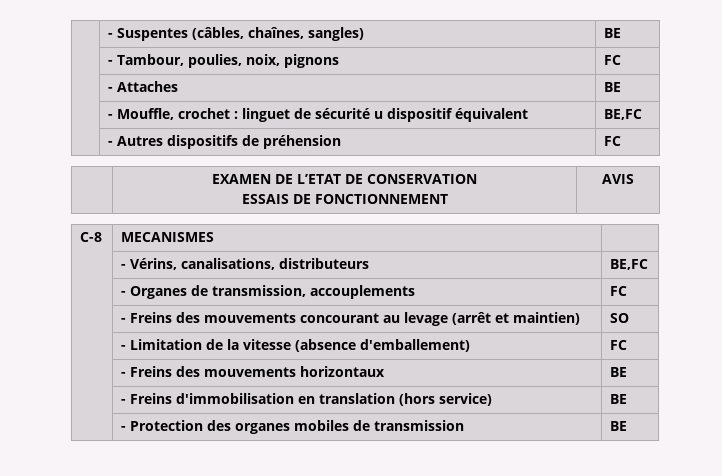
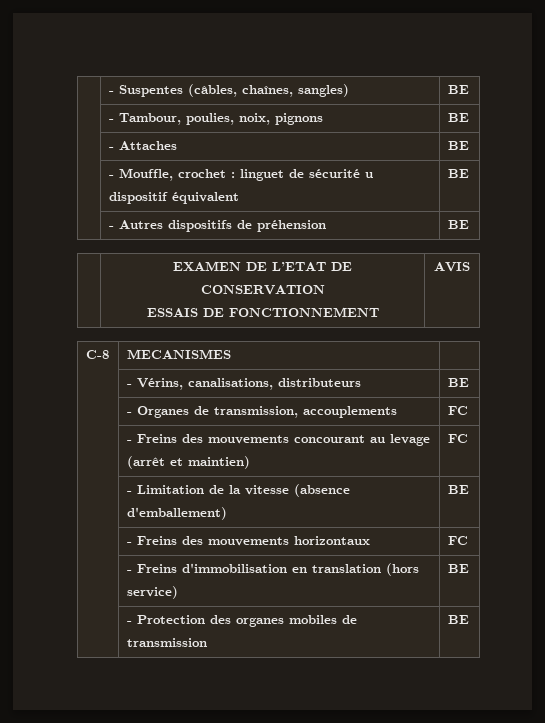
- | - Tambour, poulies, noix, pignons | FC
+ | - Tambour, poulies, noix, pignons | BE
- | - Mouffle, crochet : linguet de sécurité u dispositif équivalent | BE,FC
+ | - Mouffle, crochet : linguet de sécurité u dispositif équivalent | BE
- | - Autres dispositifs de préhension | FC
+ | - Autres dispositifs de préhension | BE
- | - Vérins, canalisations, distributeurs | BE,FC
+ | - Vérins, canalisations, distributeurs | BE
- | - Freins des mouvements concourant au levage (arrêt et maintien) | SO
+ | - Freins des mouvements concourant au levage (arrêt et maintien) | FC
- | - Limitation de la vitesse (absence d'emballement) | FC
+ | - Limitation de la vitesse (absence d'emballement) | BE
- | - Freins des mouvements horizontaux | BE
+ | - Freins des mouvements horizontaux | FC

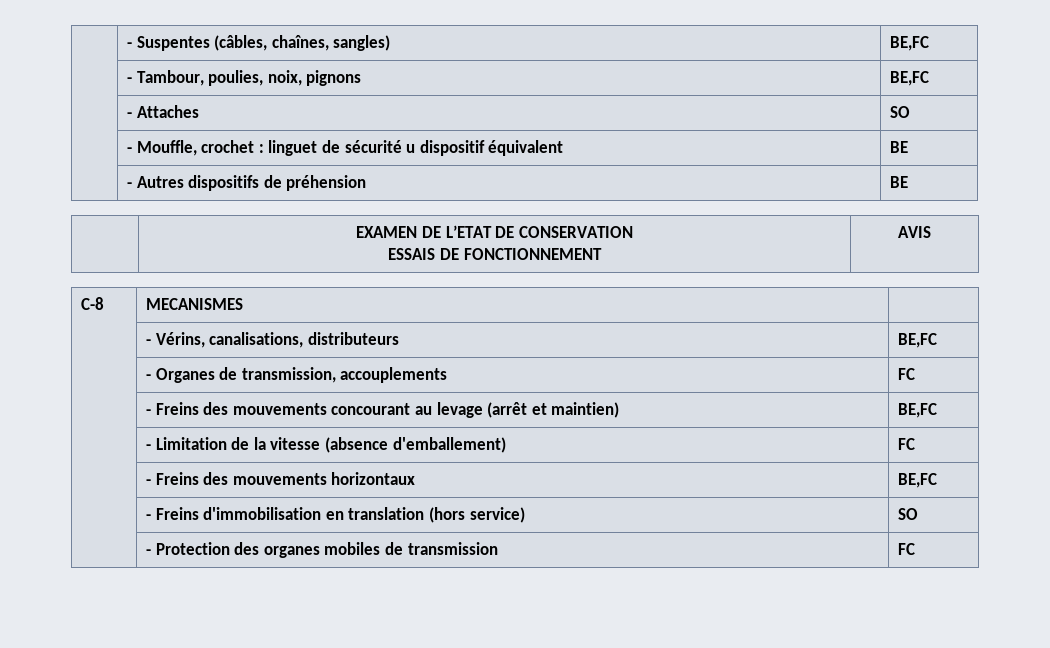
- | - Suspentes (câbles, chaînes, sangles) | BE
+ | - Suspentes (câbles, chaînes, sangles) | BE,FC
- | - Tambour, poulies, noix, pignons | BE
+ | - Tambour, poulies, noix, pignons | BE,FC
- | - Attaches | BE
+ | - Attaches | SO
- | - Vérins, canalisations, distributeurs | BE
+ | - Vérins, canalisations, distributeurs | BE,FC
- | - Freins des mouvements concourant au levage (arrêt et maintien) | FC
+ | - Freins des mouvements concourant au levage (arrêt et maintien) | BE,FC
- | - Limitation de la vitesse (absence d'emballement) | BE
+ | - Limitation de la vitesse (absence d'emballement) | FC
- | - Freins des mouvements horizontaux | FC
+ | - Freins des mouvements horizontaux | BE,FC
- | - Freins d'immobilisation en translation (hors service) | BE
+ | - Freins d'immobilisation en translation (hors service) | SO
- | - Protection des organes mobiles de transmission | BE
+ | - Protection des organes mobiles de transmission | FC

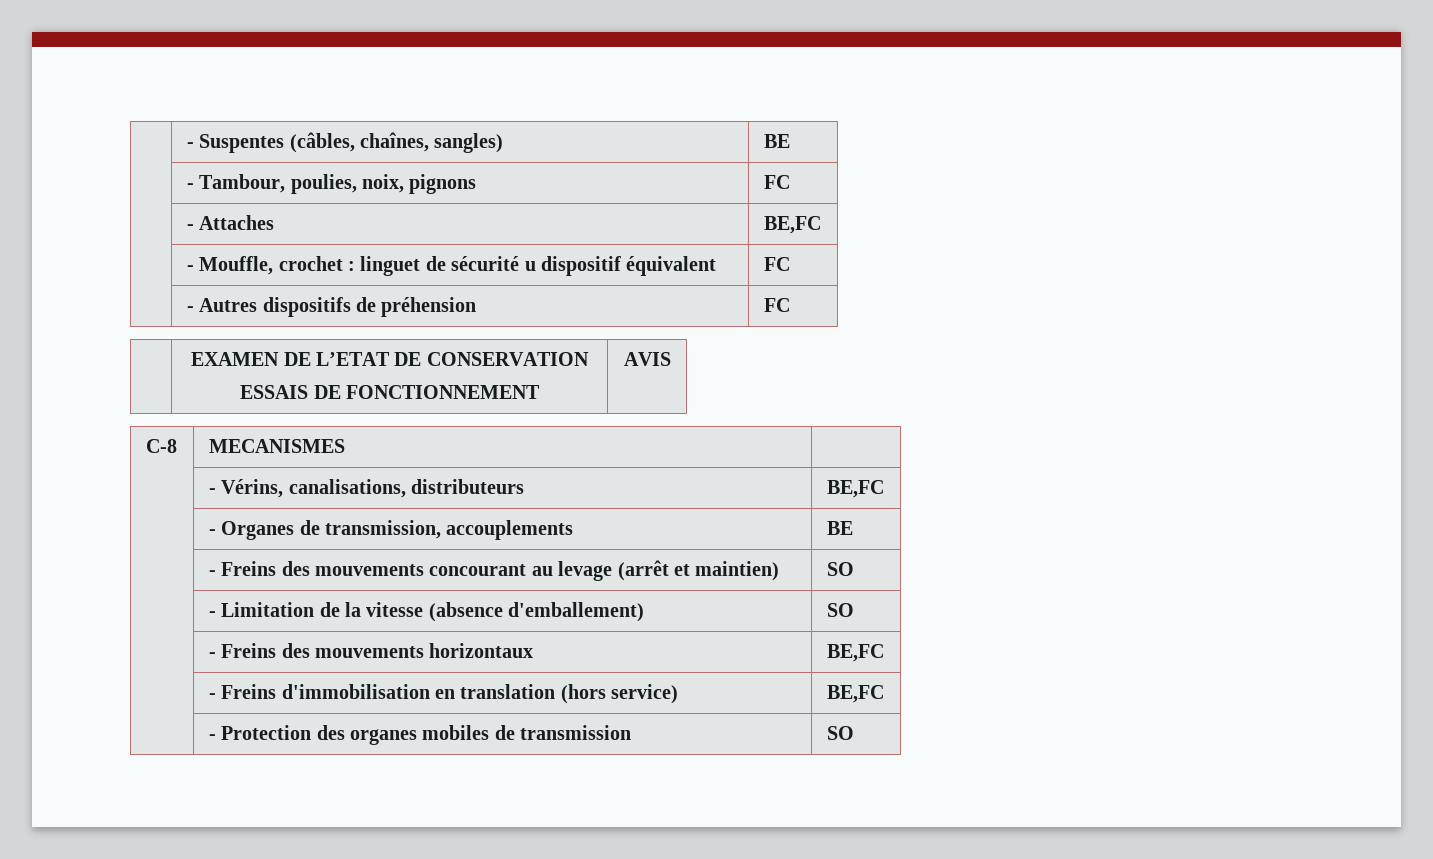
- | - Suspentes (câbles, chaînes, sangles) | BE,FC
+ | - Suspentes (câbles, chaînes, sangles) | BE
- | - Tambour, poulies, noix, pignons | BE,FC
+ | - Tambour, poulies, noix, pignons | FC
- | - Attaches | SO
+ | - Attaches | BE,FC
- | - Mouffle, crochet : linguet de sécurité u dispositif équivalent | BE
+ | - Mouffle, crochet : linguet de sécurité u dispositif équivalent | FC
- | - Autres dispositifs de préhension | BE
+ | - Autres dispositifs de préhension | FC
- | - Organes de transmission, accouplements | FC
+ | - Organes de transmission, accouplements | BE
- | - Freins des mouvements concourant au levage (arrêt et maintien) | BE,FC
+ | - Freins des mouvements concourant au levage (arrêt et maintien) | SO
- | - Limitation de la vitesse (absence d'emballement) | FC
+ | - Limitation de la vitesse (absence d'emballement) | SO
- | - Freins d'immobilisation en translation (hors service) | SO
+ | - Freins d'immobilisation en translation (hors service) | BE,FC
- | - Protection des organes mobiles de transmission | FC
+ | - Protection des organes mobiles de transmission | SO

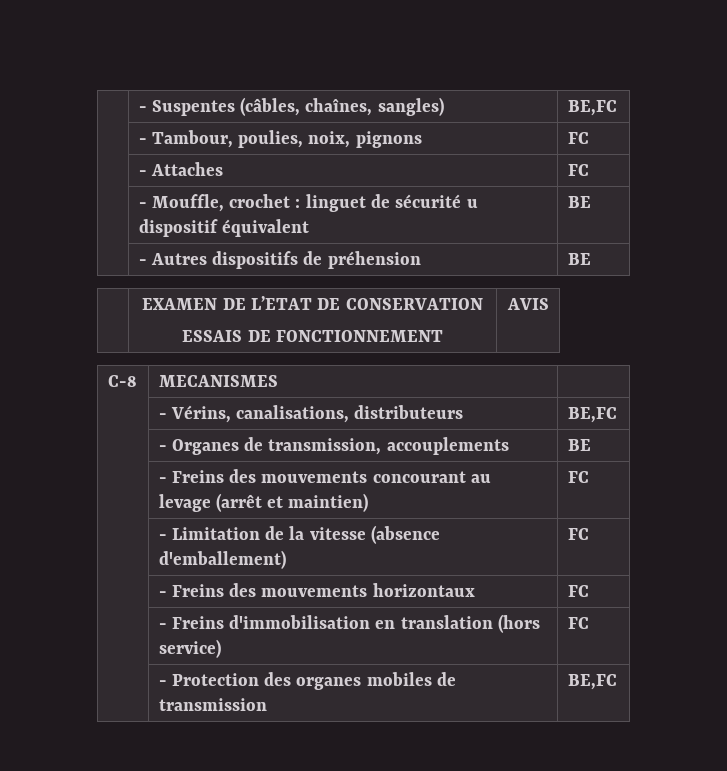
- | - Suspentes (câbles, chaînes, sangles) | BE
+ | - Suspentes (câbles, chaînes, sangles) | BE,FC
- | - Attaches | BE,FC
+ | - Attaches | FC
- | - Mouffle, crochet : linguet de sécurité u dispositif équivalent | FC
+ | - Mouffle, crochet : linguet de sécurité u dispositif équivalent | BE
- | - Autres dispositifs de préhension | FC
+ | - Autres dispositifs de préhension | BE
- | - Freins des mouvements concourant au levage (arrêt et maintien) | SO
+ | - Freins des mouvements concourant au levage (arrêt et maintien) | FC
- | - Limitation de la vitesse (absence d'emballement) | SO
+ | - Limitation de la vitesse (absence d'emballement) | FC
- | - Freins des mouvements horizontaux | BE,FC
+ | - Freins des mouvements horizontaux | FC
- | - Freins d'immobilisation en translation (hors service) | BE,FC
+ | - Freins d'immobilisation en translation (hors service) | FC
- | - Protection des organes mobiles de transmission | SO
+ | - Protection des organes mobiles de transmission | BE,FC

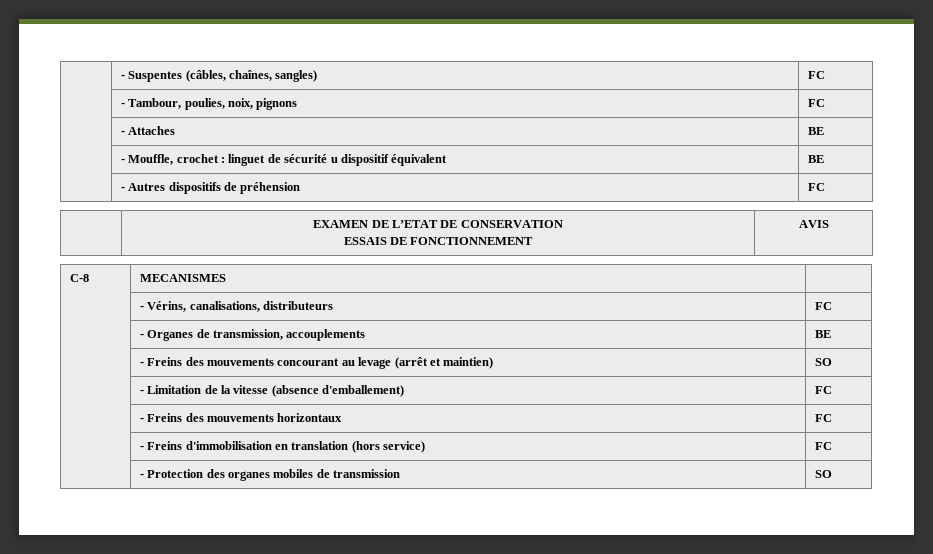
- | - Suspentes (câbles, chaînes, sangles) | BE,FC
+ | - Suspentes (câbles, chaînes, sangles) | FC
- | - Attaches | FC
+ | - Attaches | BE
- | - Autres dispositifs de préhension | BE
+ | - Autres dispositifs de préhension | FC
- | - Vérins, canalisations, distributeurs | BE,FC
+ | - Vérins, canalisations, distributeurs | FC
- | - Freins des mouvements concourant au levage (arrêt et maintien) | FC
+ | - Freins des mouvements concourant au levage (arrêt et maintien) | SO
- | - Protection des organes mobiles de transmission | BE,FC
+ | - Protection des organes mobiles de transmission | SO

